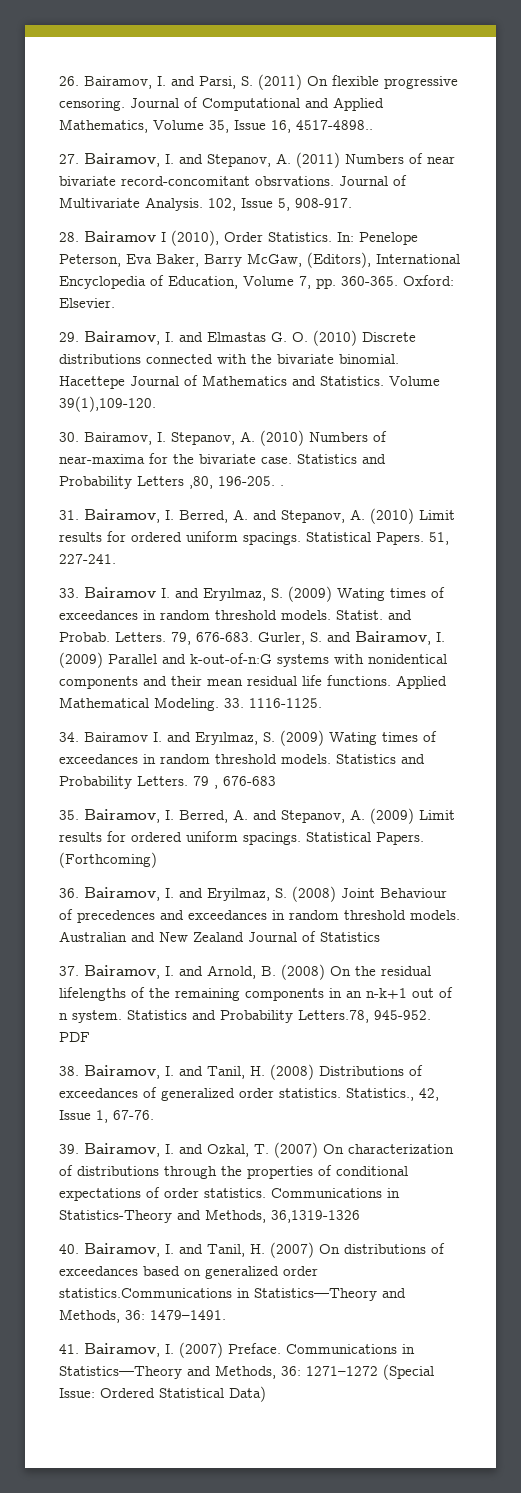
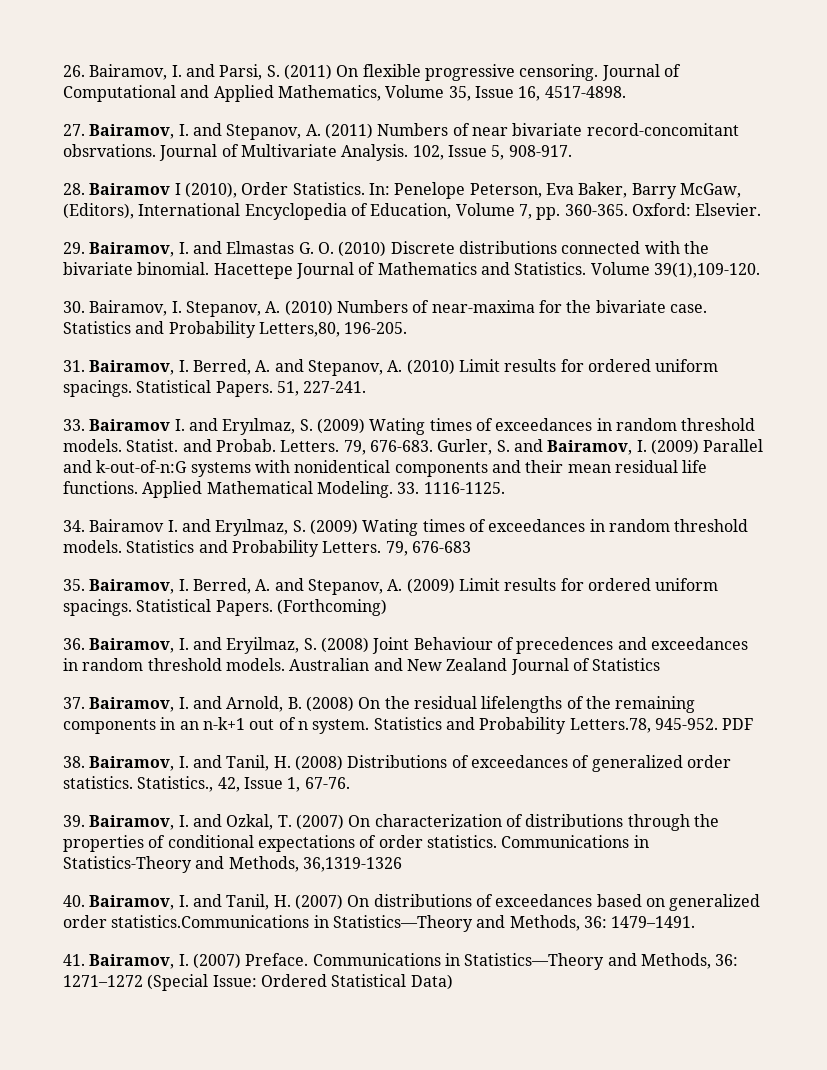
- Journal of Computational and Applied Mathematics, Volume 35, Issue 16, 4517-4898..
+ Journal of Computational and Applied Mathematics, Volume 35, Issue 16, 4517-4898.
- Statistics and Probability Letters ,80, 196-205. .
+ Statistics and Probability Letters,80, 196-205.
- 79 , 676-683
+ 79, 676-683

